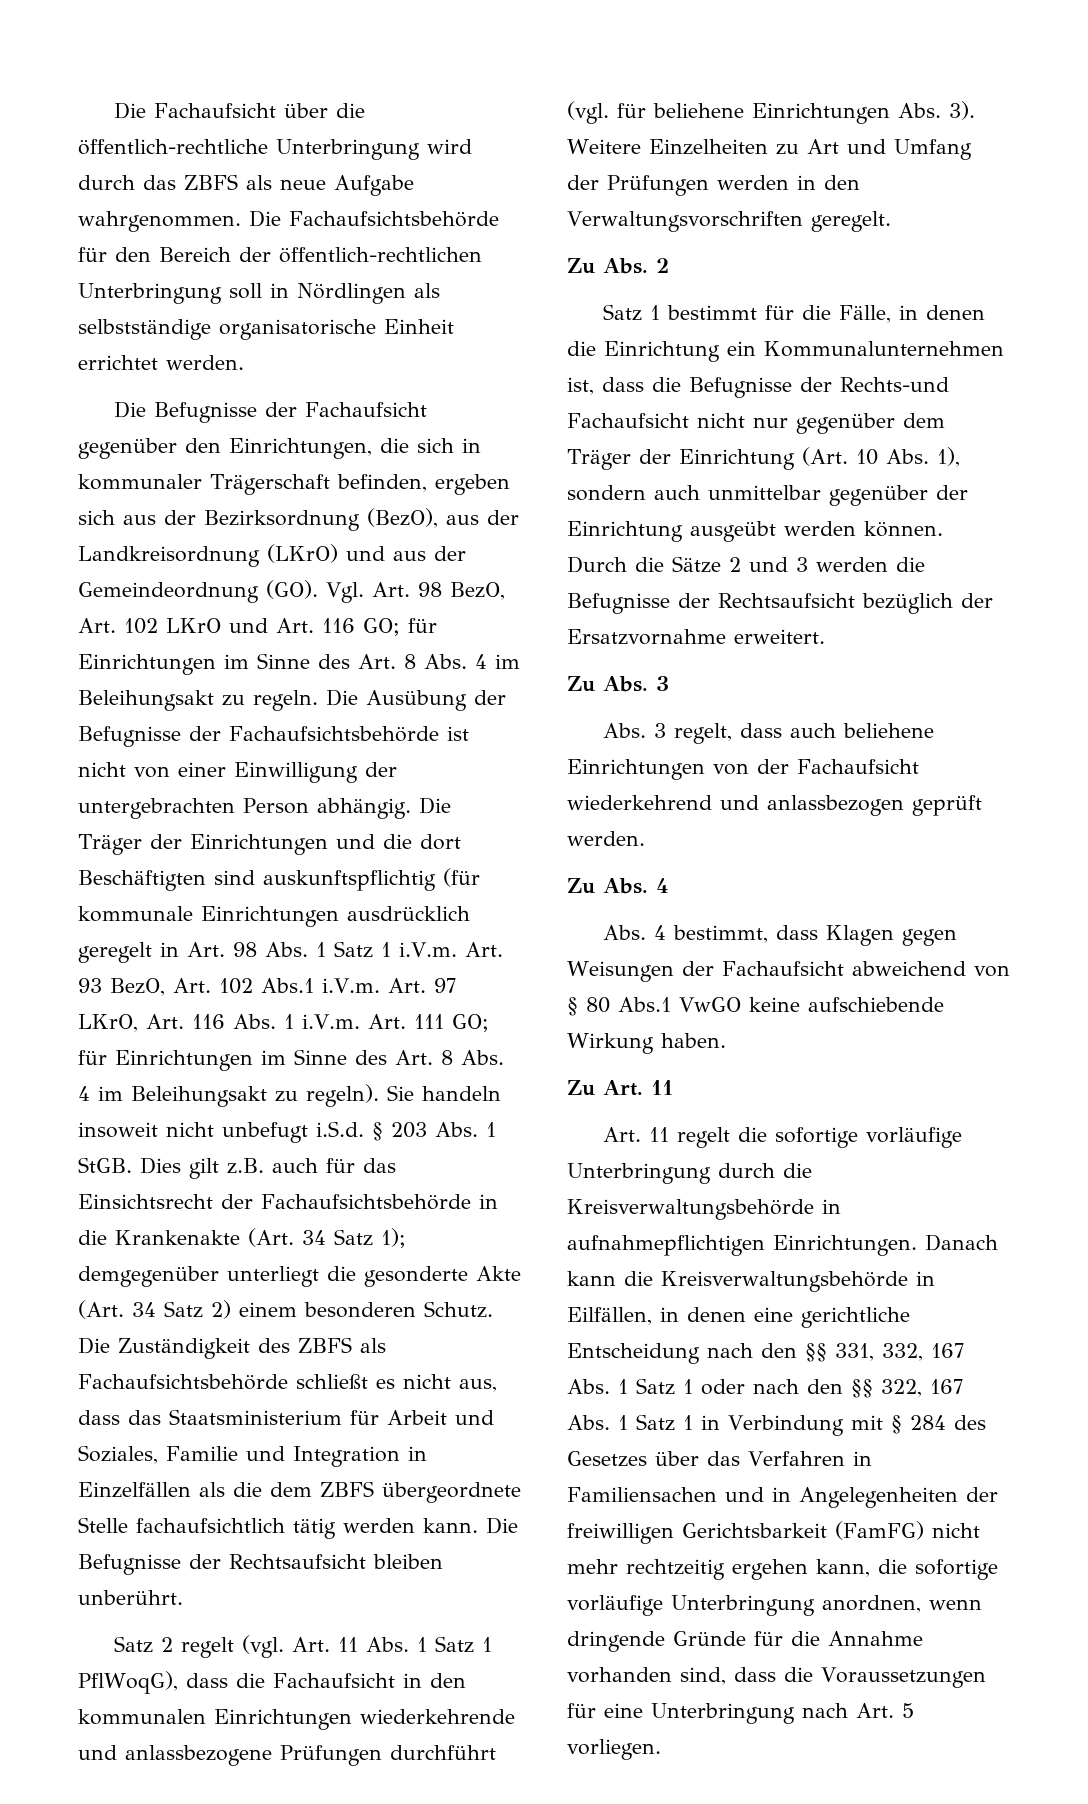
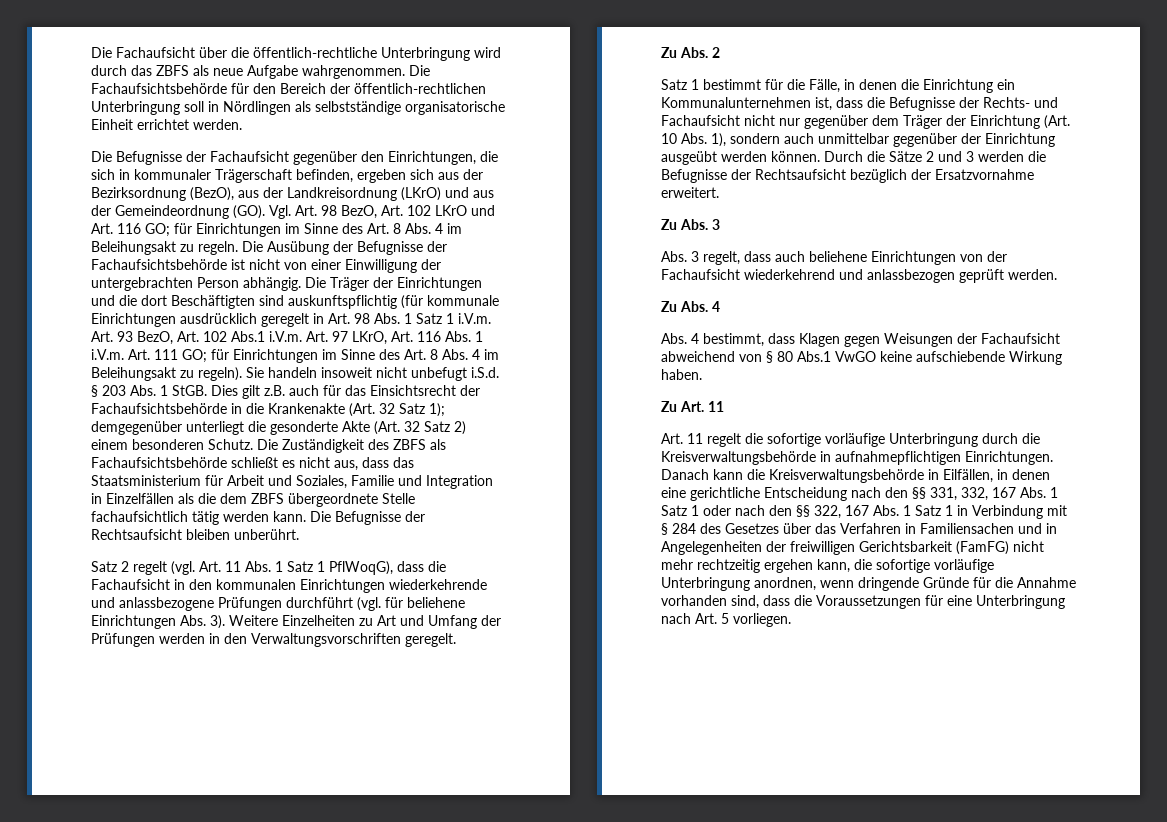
- Dies gilt z.B. auch für das Einsichtsrecht der Fachaufsichtsbehörde in die Krankenakte (Art. 34 Satz 1); demgegenüber unterliegt die gesonderte Akte (Art. 34 Satz 2) einem besonderen Schutz.
+ Dies gilt z.B. auch für das Einsichtsrecht der Fachaufsichtsbehörde in die Krankenakte (Art. 32 Satz 1); demgegenüber unterliegt die gesonderte Akte (Art. 32 Satz 2) einem besonderen Schutz.
- Satz 1 bestimmt für die Fälle, in denen die Einrichtung ein Kommunalunternehmen ist, dass die Befugnisse der Rechts-und Fachaufsicht nicht nur gegenüber dem Träger der Einrichtung (Art. 10 Abs. 1), sondern auch unmittelbar gegenüber der Einrichtung ausgeübt werden können.
+ Satz 1 bestimmt für die Fälle, in denen die Einrichtung ein Kommunalunternehmen ist, dass die Befugnisse der Rechts- und Fachaufsicht nicht nur gegenüber dem Träger der Einrichtung (Art. 10 Abs. 1), sondern auch unmittelbar gegenüber der Einrichtung ausgeübt werden können.

